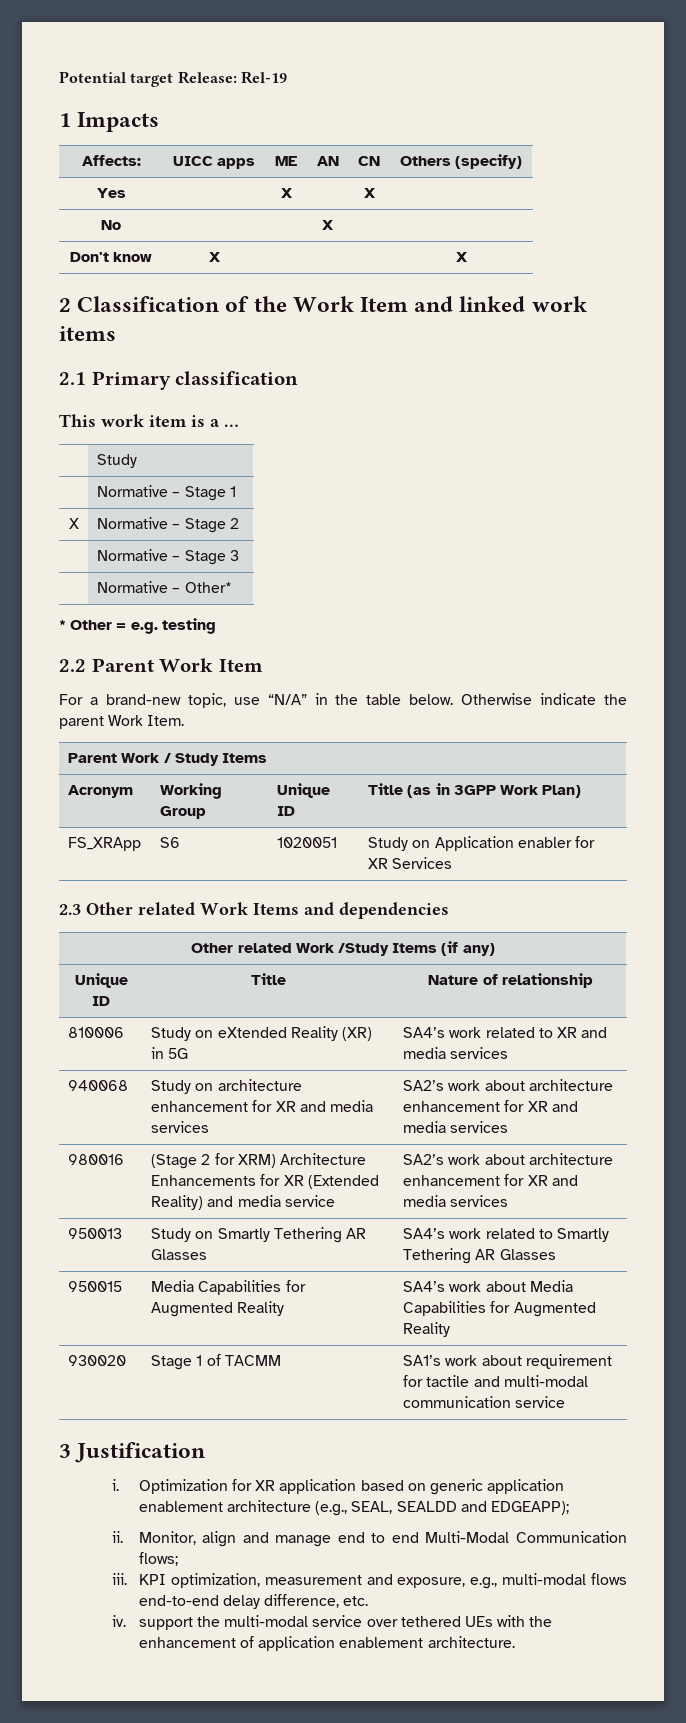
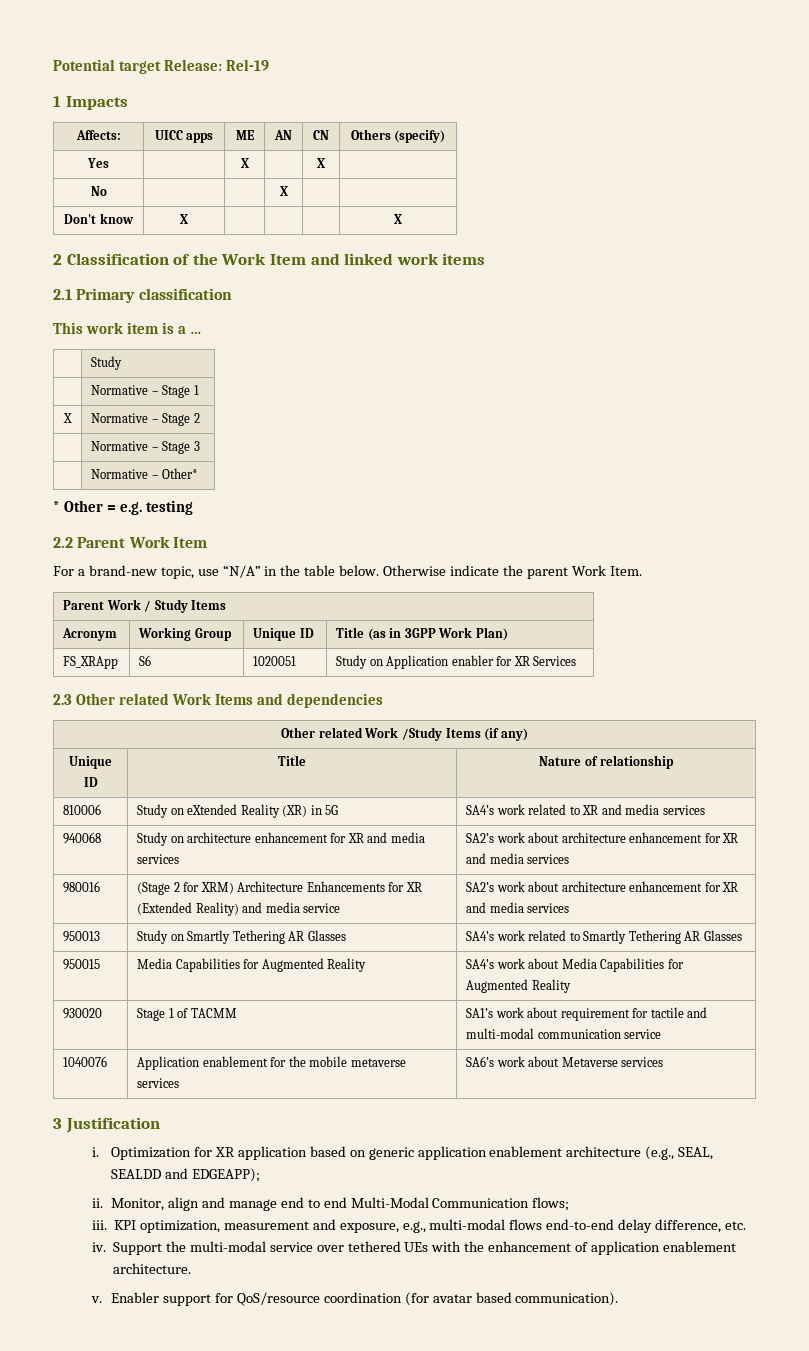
+ 1040076 | Application enablement for the mobile metaverse services | SA6’s work about Metaverse services
- iv. support the multi-modal service over tethered UEs with the enhancement of application enablement architecture.
+ iv. Support the multi-modal service over tethered UEs with the enhancement of application enablement architecture.
+ v. Enabler support for QoS/resource coordination (for avatar based communication).

